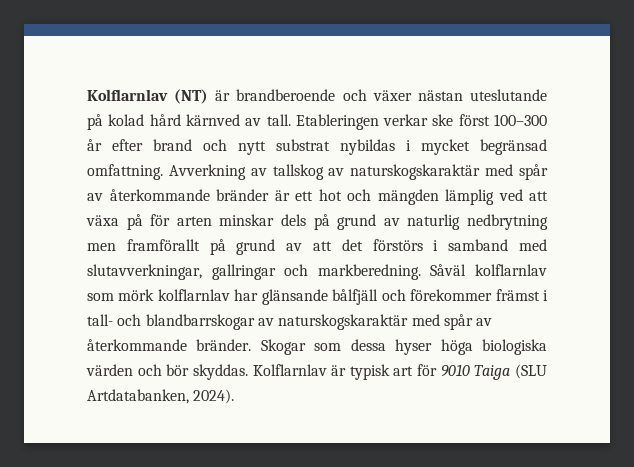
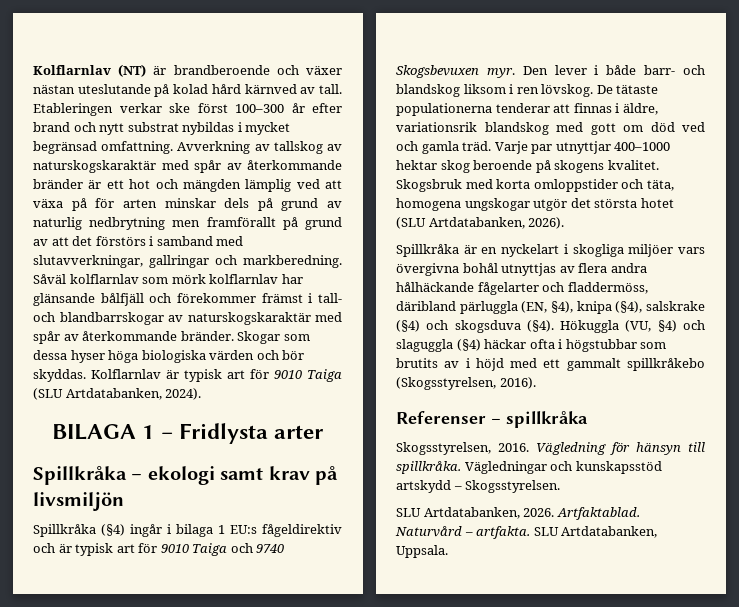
+ BILAGA 1 – Fridlysta arter
+ Spillkråka – ekologi samt krav på livsmiljön
+ Spillkråka (§4) ingår i bilaga 1 EU:s fågeldirektiv och är typisk art för 9010 Taiga och 9740 Skogsbevuxen myr. Den lever i både barr- och blandskog liksom i ren lövskog. De tätaste populationerna tenderar att finnas i äldre, variationsrik blandskog med gott om död ved och gamla träd. Varje par utnyttjar 400–1000 hektar skog beroende på skogens kvalitet. Skogsbruk med korta omloppstider och täta, homogena ungskogar utgör det största hotet (SLU Artdatabanken, 2026).
+ Spillkråka är en nyckelart i skogliga miljöer vars övergivna bohål utnyttjas av flera andra hålhäckande fågelarter och fladdermöss, däribland pärluggla (EN, §4), knipa (§4), salskrake (§4) och skogsduva (§4). Hökuggla (VU, §4) och slaguggla (§4) häckar ofta i högstubbar som brutits av i höjd med ett gammalt spillkråkebo (Skogsstyrelsen, 2016).
+ Referenser – spillkråka
+ Skogsstyrelsen, 2016. Vägledning för hänsyn till spillkråka. Vägledningar och kunskapsstöd artskydd – Skogsstyrelsen.
+ SLU Artdatabanken, 2026. Artfaktablad. Naturvård – artfakta. SLU Artdatabanken, Uppsala.

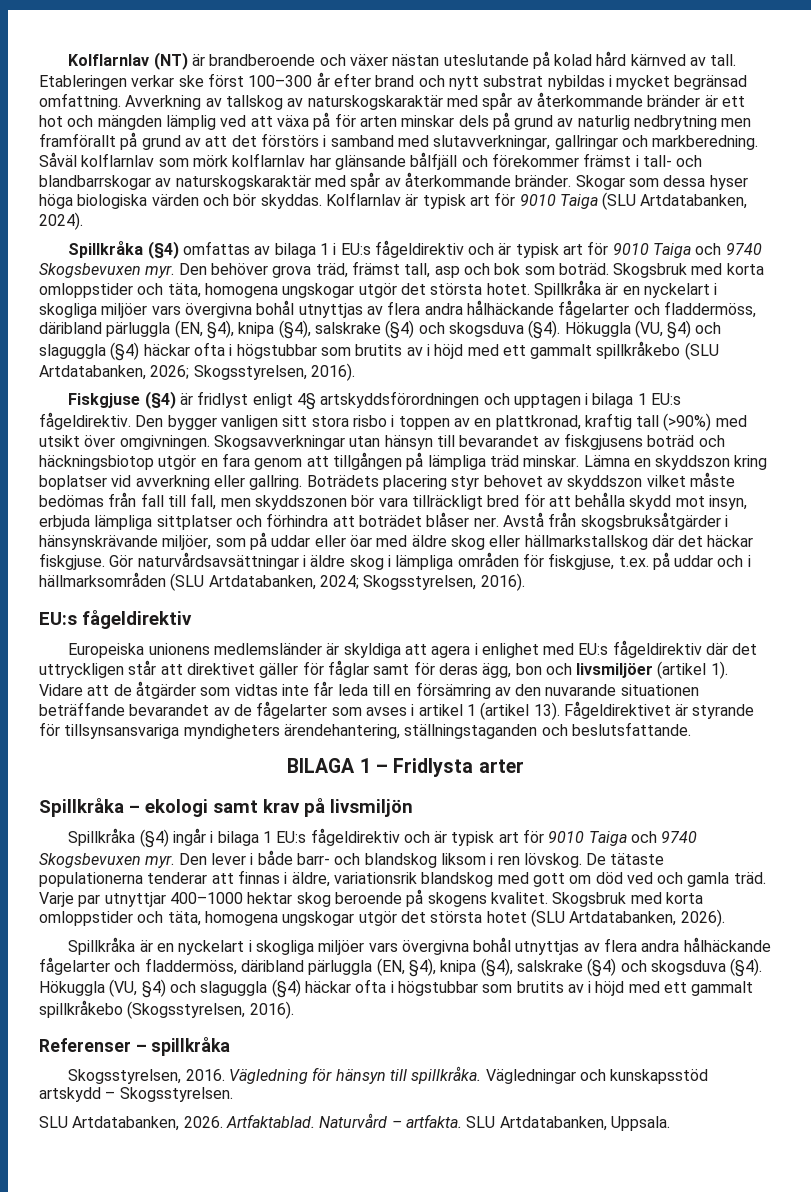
+ Spillkråka (§4) omfattas av bilaga 1 i EU:s fågeldirektiv och är typisk art för 9010 Taiga och 9740 Skogsbevuxen myr. Den behöver grova träd, främst tall, asp och bok som boträd. Skogsbruk med korta omloppstider och täta, homogena ungskogar utgör det största hotet. Spillkråka är en nyckelart i skogliga miljöer vars övergivna bohål utnyttjas av flera andra hålhäckande fågelarter och fladdermöss, däribland pärluggla (EN, §4), knipa (§4), salskrake (§4) och skogsduva (§4). Hökuggla (VU, §4) och slaguggla (§4) häckar ofta i högstubbar som brutits av i höjd med ett gammalt spillkråkebo (SLU Artdatabanken, 2026; Skogsstyrelsen, 2016).
+ Fiskgjuse (§4) är fridlyst enligt 4§ artskyddsförordningen och upptagen i bilaga 1 EU:s fågeldirektiv. Den bygger vanligen sitt stora risbo i toppen av en plattkronad, kraftig tall (>90%) med utsikt över omgivningen. Skogsavverkningar utan hänsyn till bevarandet av fiskgjusens boträd och häckningsbiotop utgör en fara genom att tillgången på lämpliga träd minskar. Lämna en skyddszon kring boplatser vid avverkning eller gallring. Boträdets placering styr behovet av skyddszon vilket måste bedömas från fall till fall, men skyddszonen bör vara tillräckligt bred för att behålla skydd mot insyn, erbjuda lämpliga sittplatser och förhindra att boträdet blåser ner. Avstå från skogsbruksåtgärder i hänsynskrävande miljöer, som på uddar eller öar med äldre skog eller hällmarkstallskog där det häckar fiskgjuse. Gör naturvårdsavsättningar i äldre skog i lämpliga områden för fiskgjuse, t.ex. på uddar och i hällmarksområden (SLU Artdatabanken, 2024; Skogsstyrelsen, 2016).
+ EU:s fågeldirektiv
+ Europeiska unionens medlemsländer är skyldiga att agera i enlighet med EU:s fågeldirektiv där det uttryckligen står att direktivet gäller för fåglar samt för deras ägg, bon och livsmiljöer (artikel 1). Vidare att de åtgärder som vidtas inte får leda till en försämring av den nuvarande situationen beträffande bevarandet av de fågelarter som avses i artikel 1 (artikel 13). Fågeldirektivet är styrande för tillsynsansvariga myndigheters ärendehantering, ställningstaganden och beslutsfattande.

